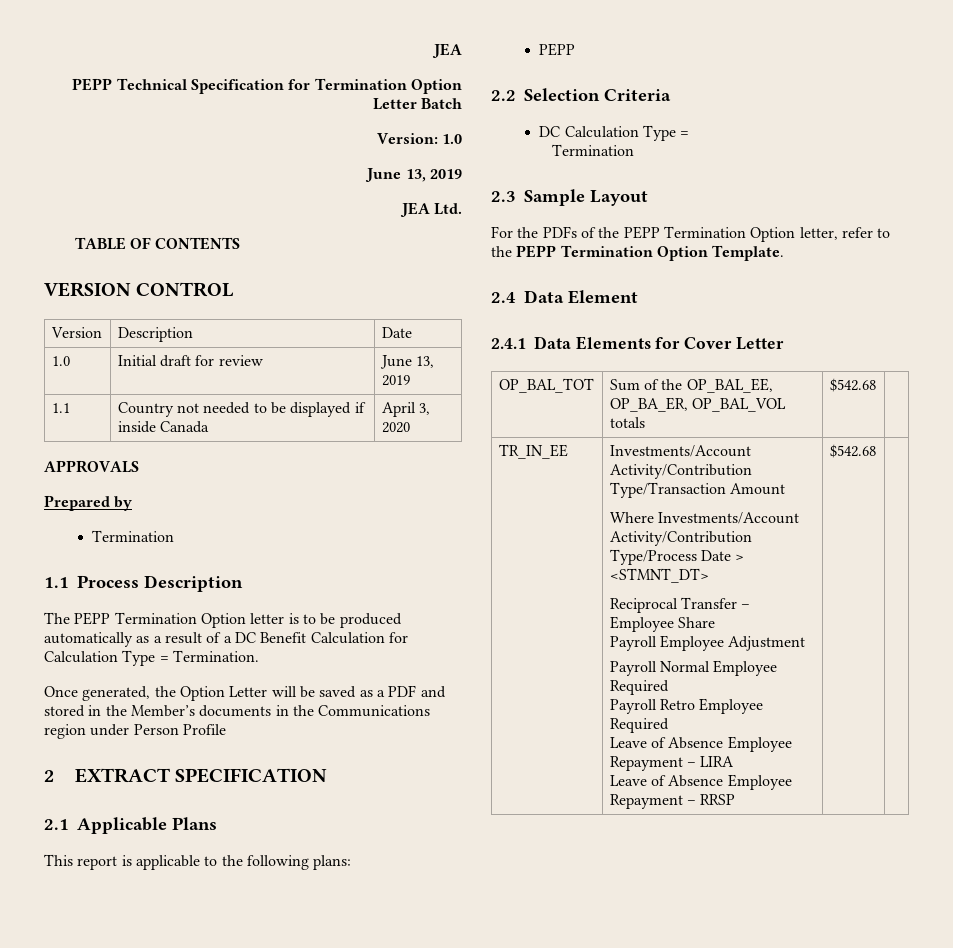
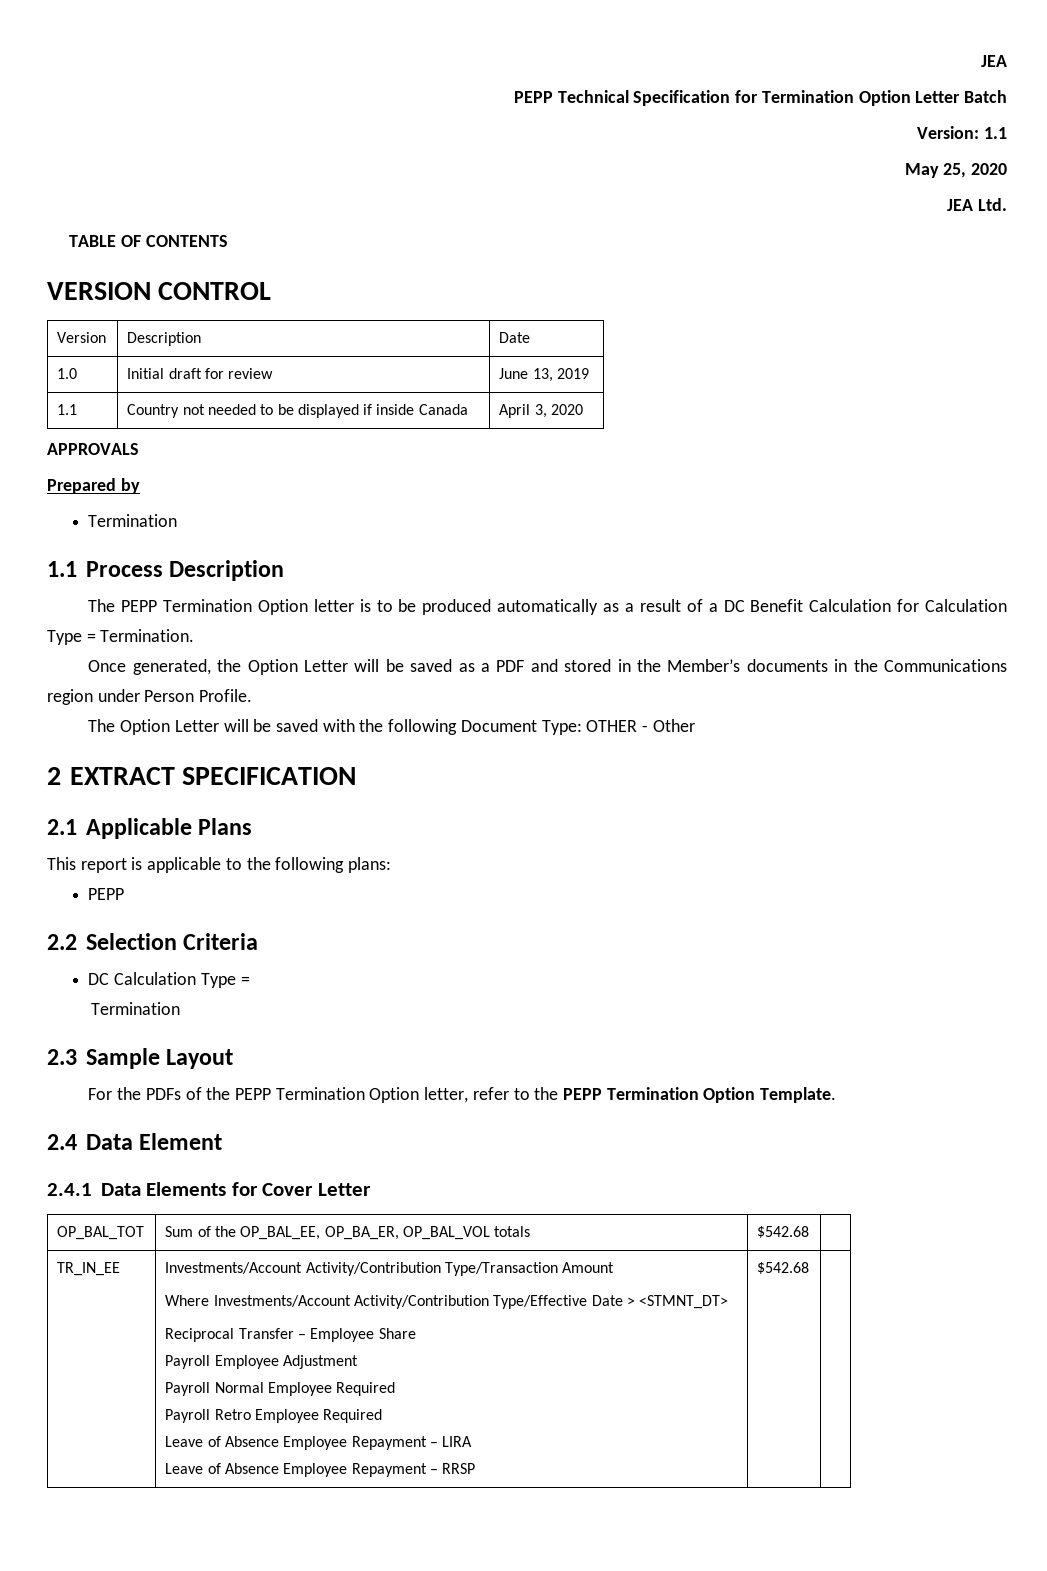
- Version: 1.0
- June 13, 2019
+ Version: 1.1
+ May 25, 2020
- Once generated, the Option Letter will be saved as a PDF and stored in the Member’s documents in the Communications region under Person Profile
+ Once generated, the Option Letter will be saved as a PDF and stored in the Member’s documents in the Communications region under Person Profile.
+ The Option Letter will be saved with the following Document Type: OTHER - Other
- Where Investments/Account Activity/Contribution Type/Process Date > <STMNT_DT>
+ Where Investments/Account Activity/Contribution Type/Effective Date > <STMNT_DT>

